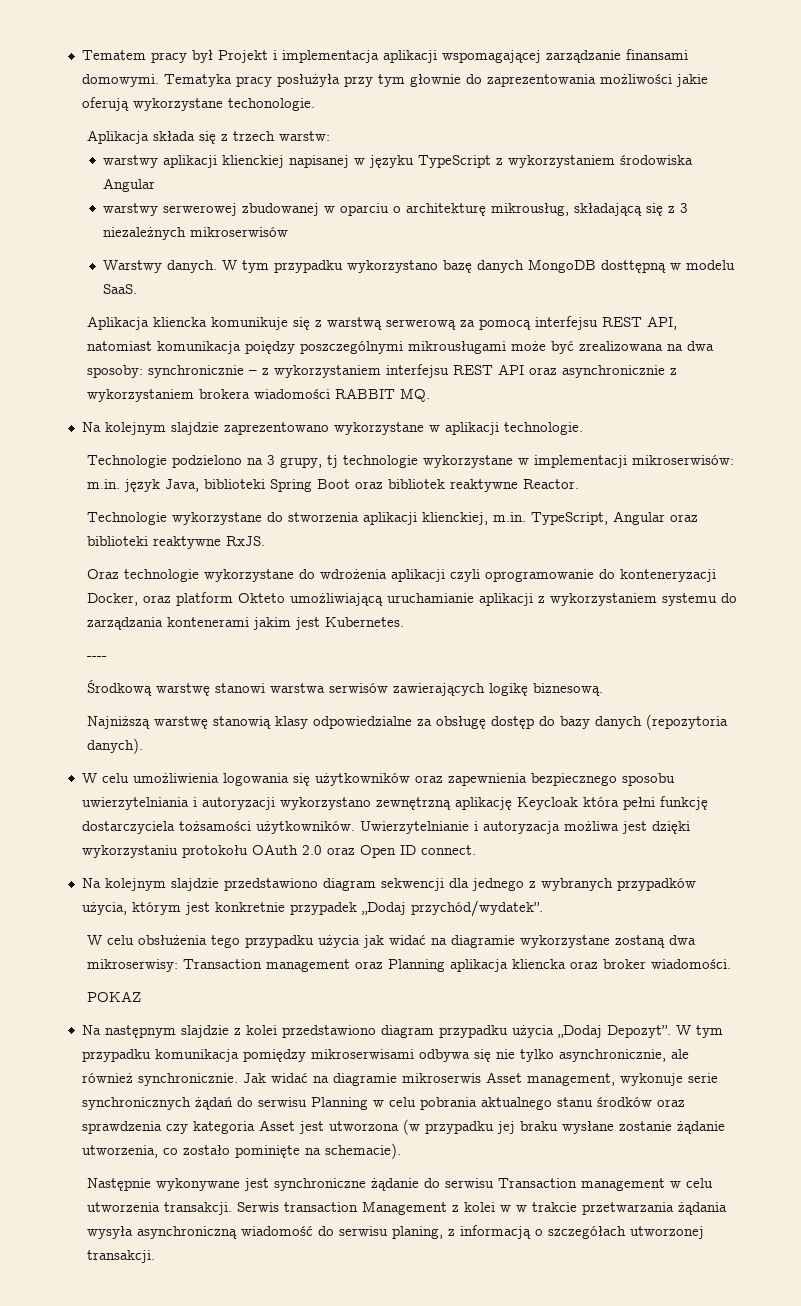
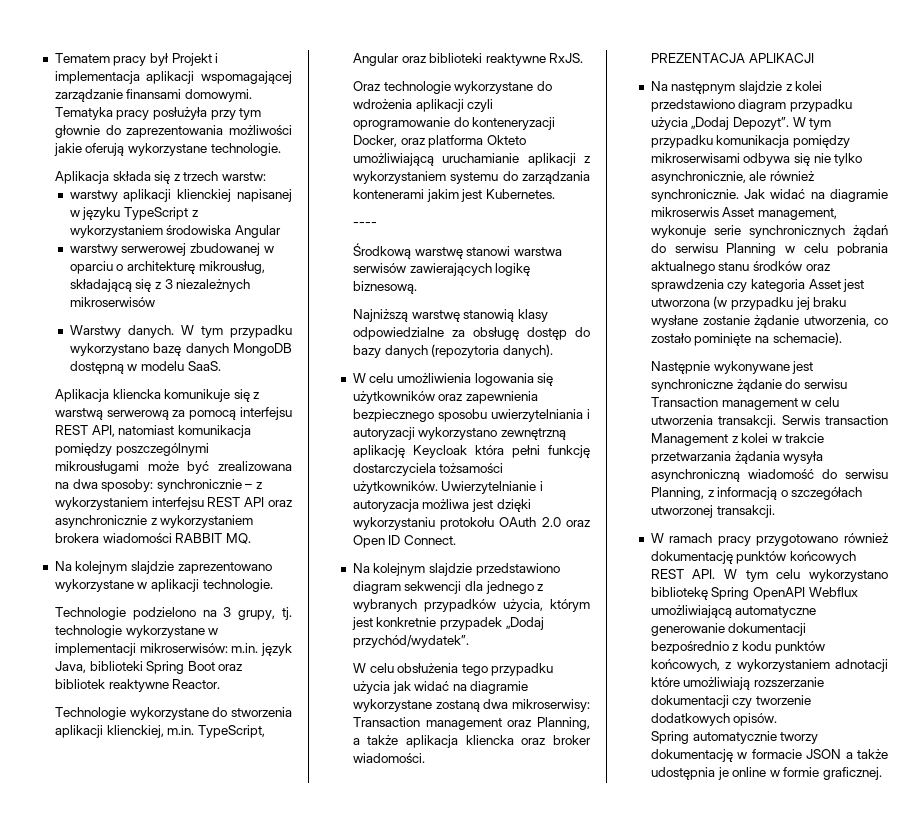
- Tematyka pracy posłużyła przy tym głownie do zaprezentowania możliwości jakie oferują wykorzystane techonologie.
+ Tematyka pracy posłużyła przy tym głownie do zaprezentowania możliwości jakie oferują wykorzystane technologie.
- W tym przypadku wykorzystano bazę danych MongoDB dosttępną w modelu SaaS.
+ W tym przypadku wykorzystano bazę danych MongoDB dostępną w modelu SaaS.
- Aplikacja kliencka komunikuje się z warstwą serwerową za pomocą interfejsu REST API, natomiast komunikacja poiędzy poszczególnymi mikrousługami może być zrealizowana na dwa sposoby: synchronicznie – z wykorzystaniem interfejsu REST API oraz asynchronicznie z wykorzystaniem brokera wiadomości RABBIT MQ.
+ Aplikacja kliencka komunikuje się z warstwą serwerową za pomocą interfejsu REST API, natomiast komunikacja pomiędzy poszczególnymi mikrousługami może być zrealizowana na dwa sposoby: synchronicznie – z wykorzystaniem interfejsu REST API oraz asynchronicznie z wykorzystaniem brokera wiadomości RABBIT MQ.
- Technologie podzielono na 3 grupy, tj technologie wykorzystane w implementacji mikroserwisów: m.in. język Java, biblioteki Spring Boot oraz bibliotek reaktywne Reactor.
+ Technologie podzielono na 3 grupy, tj. technologie wykorzystane w implementacji mikroserwisów: m.in. język Java, biblioteki Spring Boot oraz bibliotek reaktywne Reactor.
- Oraz technologie wykorzystane do wdrożenia aplikacji czyli oprogramowanie do konteneryzacji Docker, oraz platform Okteto umożliwiającą uruchamianie aplikacji z wykorzystaniem systemu do zarządzania kontenerami jakim jest Kubernetes.
+ Oraz technologie wykorzystane do wdrożenia aplikacji czyli oprogramowanie do konteneryzacji Docker, oraz platforma Okteto umożliwiającą uruchamianie aplikacji z wykorzystaniem systemu do zarządzania kontenerami jakim jest Kubernetes.
- Uwierzytelnianie i autoryzacja możliwa jest dzięki wykorzystaniu protokołu OAuth 2.0 oraz Open ID connect.
+ Uwierzytelnianie i autoryzacja możliwa jest dzięki wykorzystaniu protokołu OAuth 2.0 oraz Open ID Connect.
- W celu obsłużenia tego przypadku użycia jak widać na diagramie wykorzystane zostaną dwa mikroserwisy: Transaction management oraz Planning aplikacja kliencka oraz broker wiadomości.
+ W celu obsłużenia tego przypadku użycia jak widać na diagramie wykorzystane zostaną dwa mikroserwisy: Transaction management oraz Planning, a także aplikacja kliencka oraz broker wiadomości.
- POKAZ
+ PREZENTACJA APLIKACJI
- Serwis transaction Management z kolei w w trakcie przetwarzania żądania wysyła asynchroniczną wiadomość do serwisu planing, z informacją o szczegółach utworzonej transakcji.
+ Serwis transaction Management z kolei w trakcie przetwarzania żądania wysyła asynchroniczną wiadomość do serwisu Planning, z informacją o szczegółach utworzonej transakcji.
+ W ramach pracy przygotowano również dokumentację punktów końcowych REST API. W tym celu wykorzystano bibliotekę Spring OpenAPI Webflux umożliwiającą automatyczne generowanie dokumentacji bezpośrednio z kodu punktów końcowych, z wykorzystaniem adnotacji które umożliwiają rozszerzanie dokumentacji czy tworzenie dodatkowych opisów.
+ Spring automatycznie tworzy dokumentację w formacie JSON a także udostępnia je online w formie graficznej.

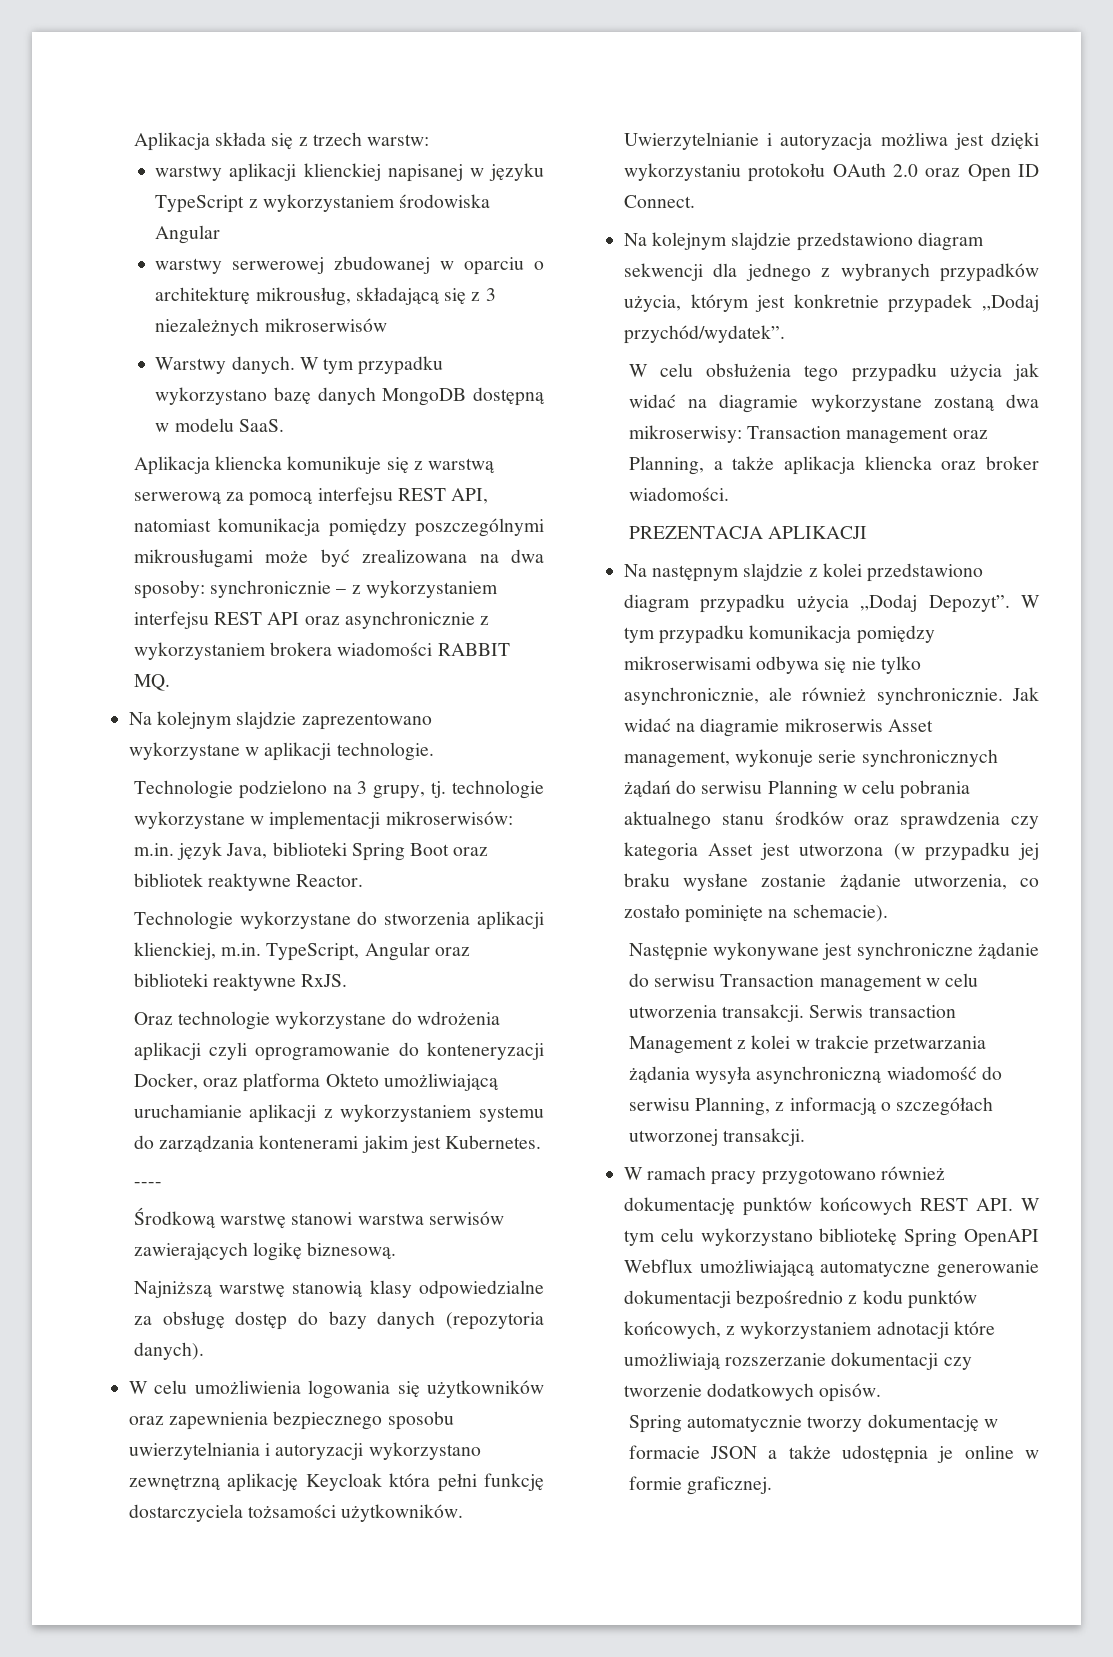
- Tematem pracy był Projekt i implementacja aplikacji wspomagającej zarządzanie finansami domowymi. Tematyka pracy posłużyła przy tym głownie do zaprezentowania możliwości jakie oferują wykorzystane technologie.

